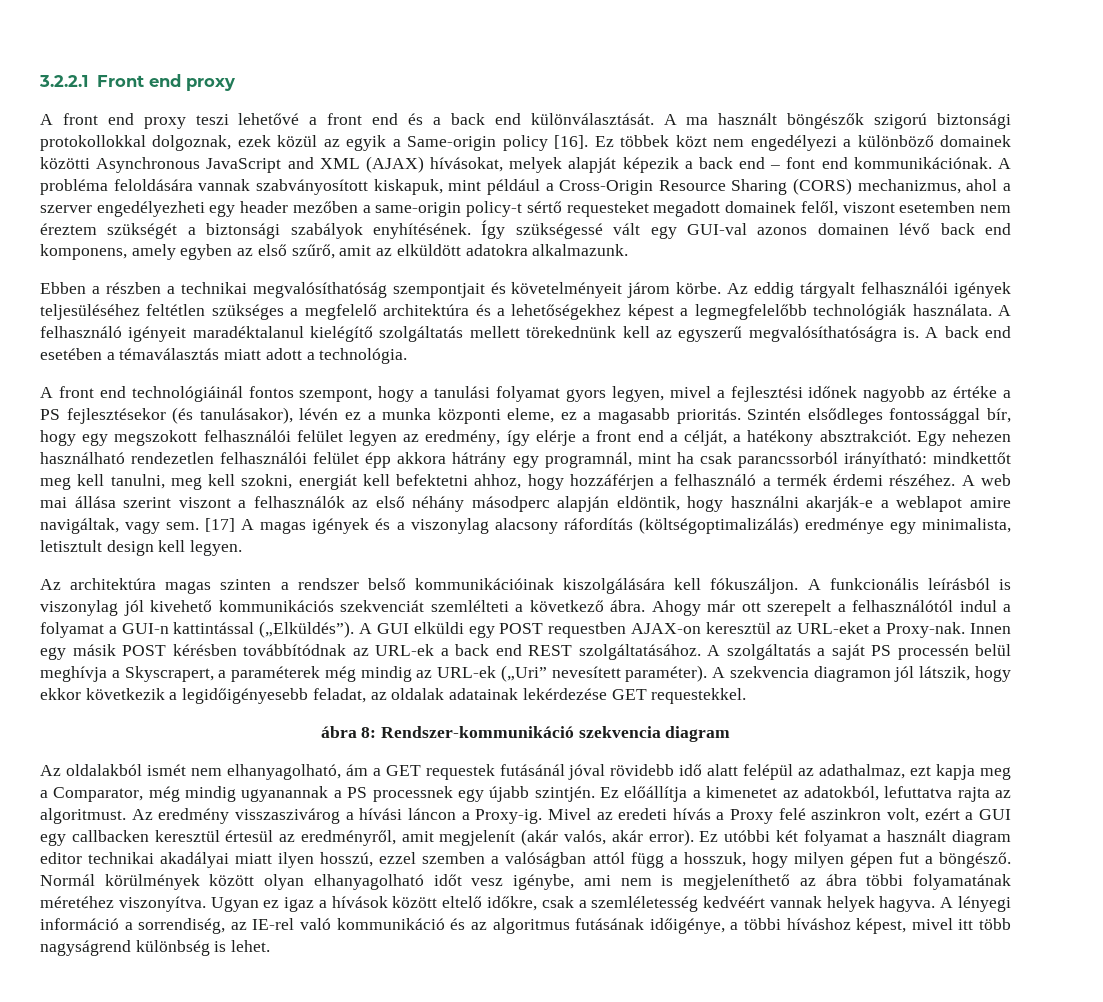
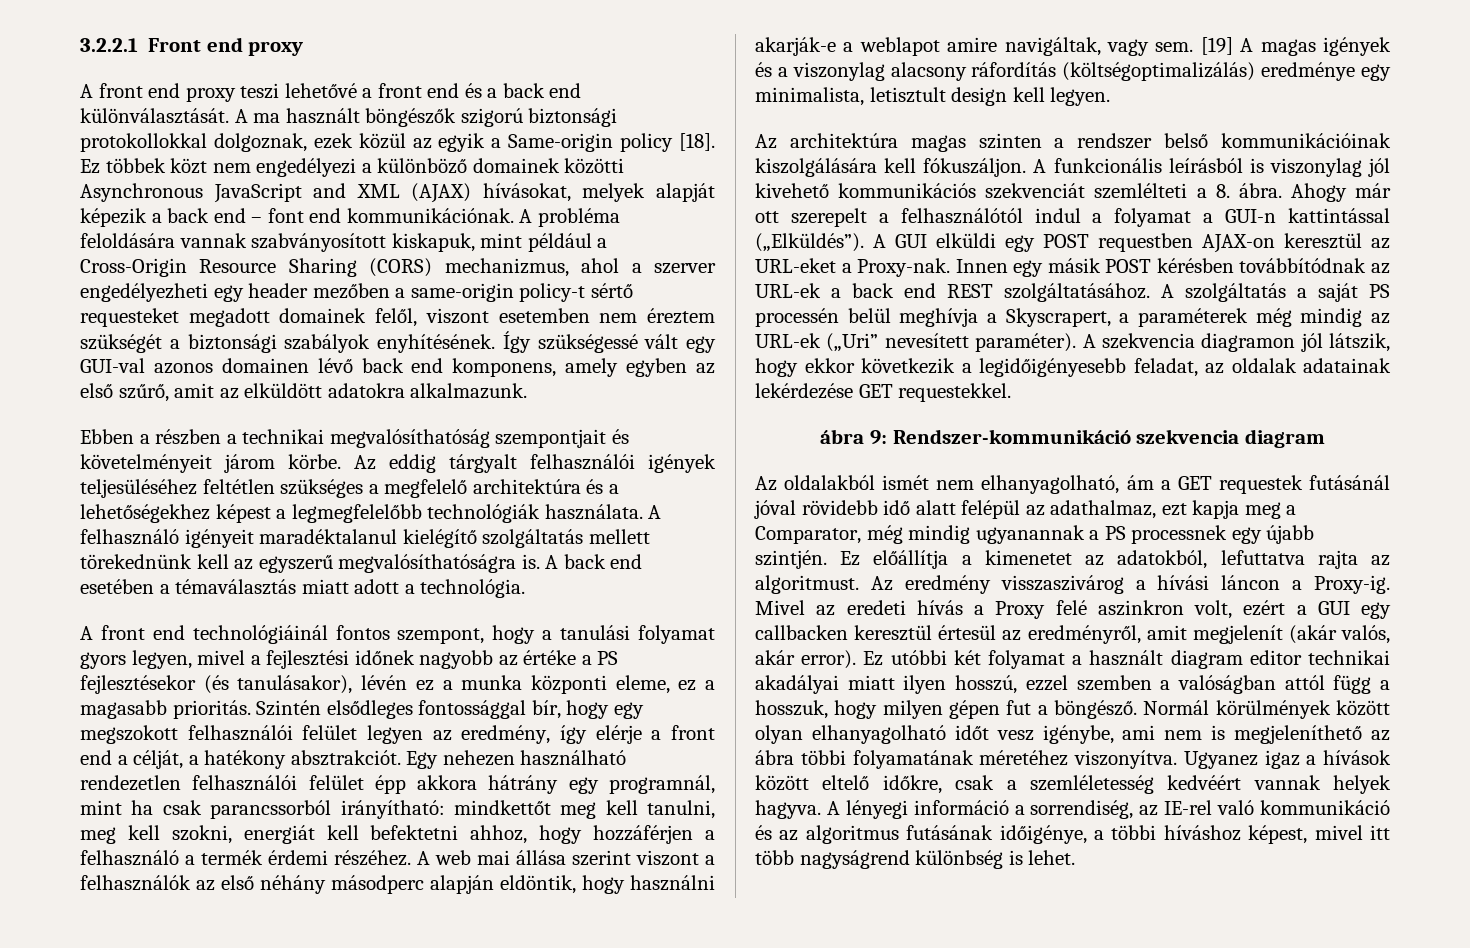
- A ma használt böngészők szigorú biztonsági protokollokkal dolgoznak, ezek közül az egyik a Same-origin policy [16].
+ A ma használt böngészők szigorú biztonsági protokollokkal dolgoznak, ezek közül az egyik a Same-origin policy [18].
- [17] A magas igények és a viszonylag alacsony ráfordítás (költségoptimalizálás) eredménye egy minimalista, letisztult design kell legyen.
+ [19] A magas igények és a viszonylag alacsony ráfordítás (költségoptimalizálás) eredménye egy minimalista, letisztult design kell legyen.
- A funkcionális leírásból is viszonylag jól kivehető kommunikációs szekvenciát szemlélteti a következő ábra.
+ A funkcionális leírásból is viszonylag jól kivehető kommunikációs szekvenciát szemlélteti a 8. ábra.
- ábra 8: Rendszer-kommunikáció szekvencia diagram
+ ábra 9: Rendszer-kommunikáció szekvencia diagram
- Ugyan ez igaz a hívások között eltelő időkre, csak a szemléletesség kedvéért vannak helyek hagyva.
+ Ugyanez igaz a hívások között eltelő időkre, csak a szemléletesség kedvéért vannak helyek hagyva.

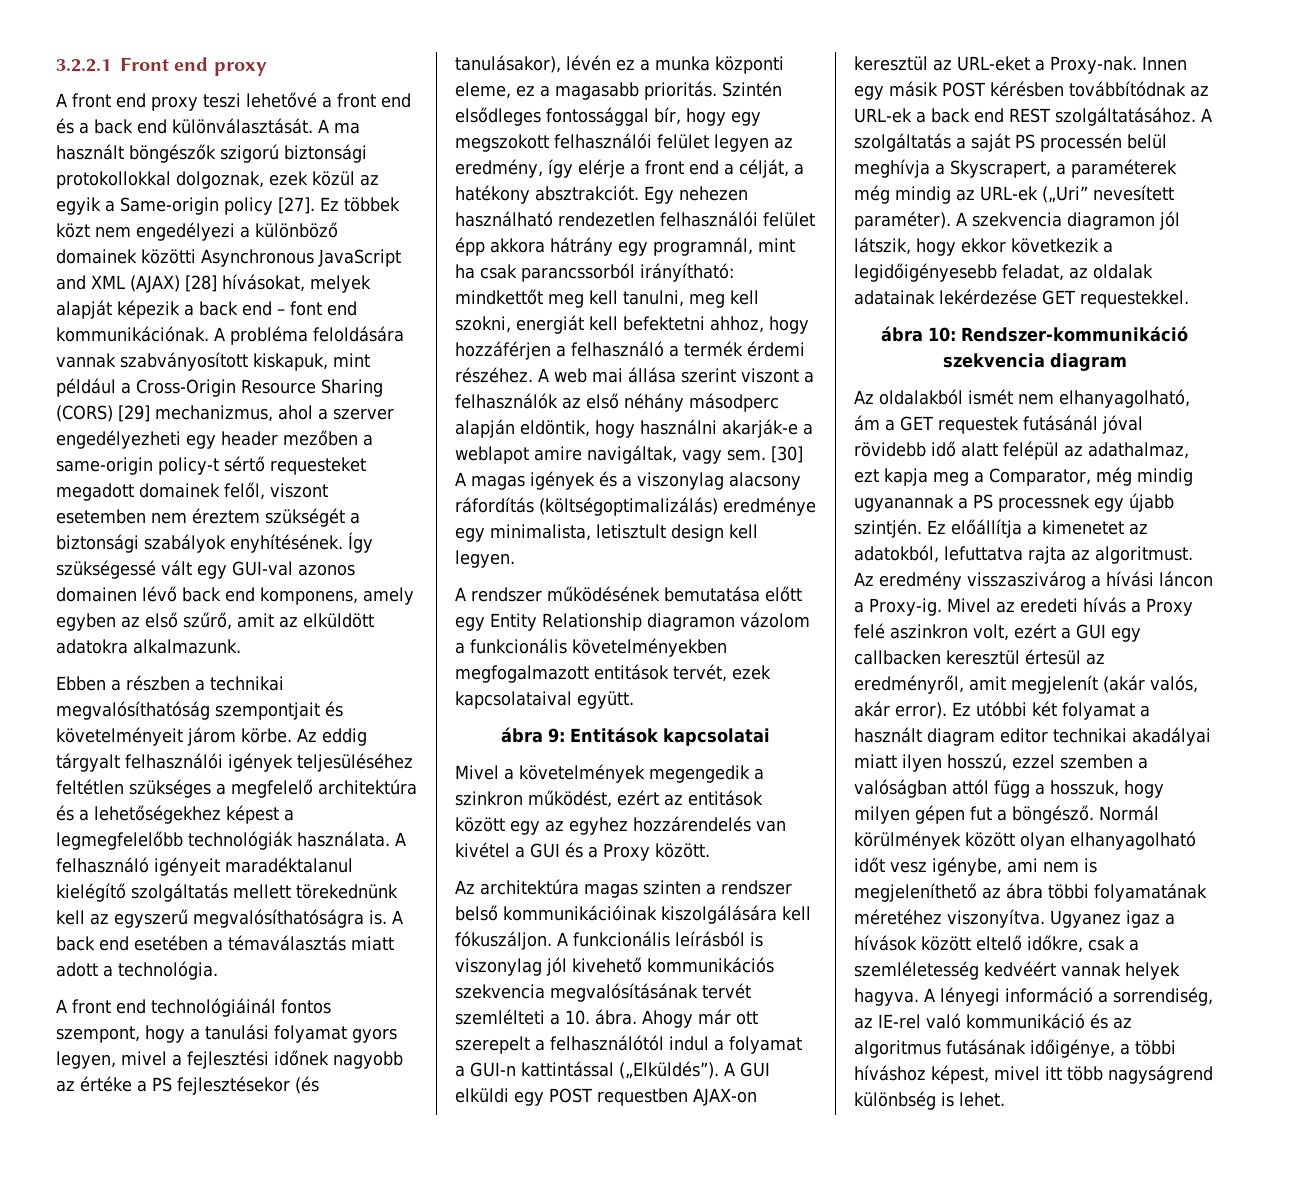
- A ma használt böngészők szigorú biztonsági protokollokkal dolgoznak, ezek közül az egyik a Same-origin policy [18].
+ A ma használt böngészők szigorú biztonsági protokollokkal dolgoznak, ezek közül az egyik a Same-origin policy [27].
- Ez többek közt nem engedélyezi a különböző domainek közötti Asynchronous JavaScript and XML (AJAX) hívásokat, melyek alapját képezik a back end – font end kommunikációnak.
+ Ez többek közt nem engedélyezi a különböző domainek közötti Asynchronous JavaScript and XML (AJAX) [28] hívásokat, melyek alapját képezik a back end – font end kommunikációnak.
- A probléma feloldására vannak szabványosított kiskapuk, mint például a Cross-Origin Resource Sharing (CORS) mechanizmus, ahol a szerver engedélyezheti egy header mezőben a same-origin policy-t sértő requesteket megadott domainek felől, viszont esetemben nem éreztem szükségét a biztonsági szabályok enyhítésének.
+ A probléma feloldására vannak szabványosított kiskapuk, mint például a Cross-Origin Resource Sharing (CORS) [29] mechanizmus, ahol a szerver engedélyezheti egy header mezőben a same-origin policy-t sértő requesteket megadott domainek felől, viszont esetemben nem éreztem szükségét a biztonsági szabályok enyhítésének.
- [19] A magas igények és a viszonylag alacsony ráfordítás (költségoptimalizálás) eredménye egy minimalista, letisztult design kell legyen.
+ [30] A magas igények és a viszonylag alacsony ráfordítás (költségoptimalizálás) eredménye egy minimalista, letisztult design kell legyen.
+ A rendszer működésének bemutatása előtt egy Entity Relationship diagramon vázolom a funkcionális követelményekben megfogalmazott entitások tervét, ezek kapcsolataival együtt.
+ ábra 9: Entitások kapcsolatai
+ Mivel a követelmények megengedik a szinkron működést, ezért az entitások között egy az egyhez hozzárendelés van kivétel a GUI és a Proxy között.
- A funkcionális leírásból is viszonylag jól kivehető kommunikációs szekvenciát szemlélteti a 8. ábra.
+ A funkcionális leírásból is viszonylag jól kivehető kommunikációs szekvencia megvalósításának tervét szemlélteti a 10. ábra.
- ábra 9: Rendszer-kommunikáció szekvencia diagram
+ ábra 10: Rendszer-kommunikáció szekvencia diagram

